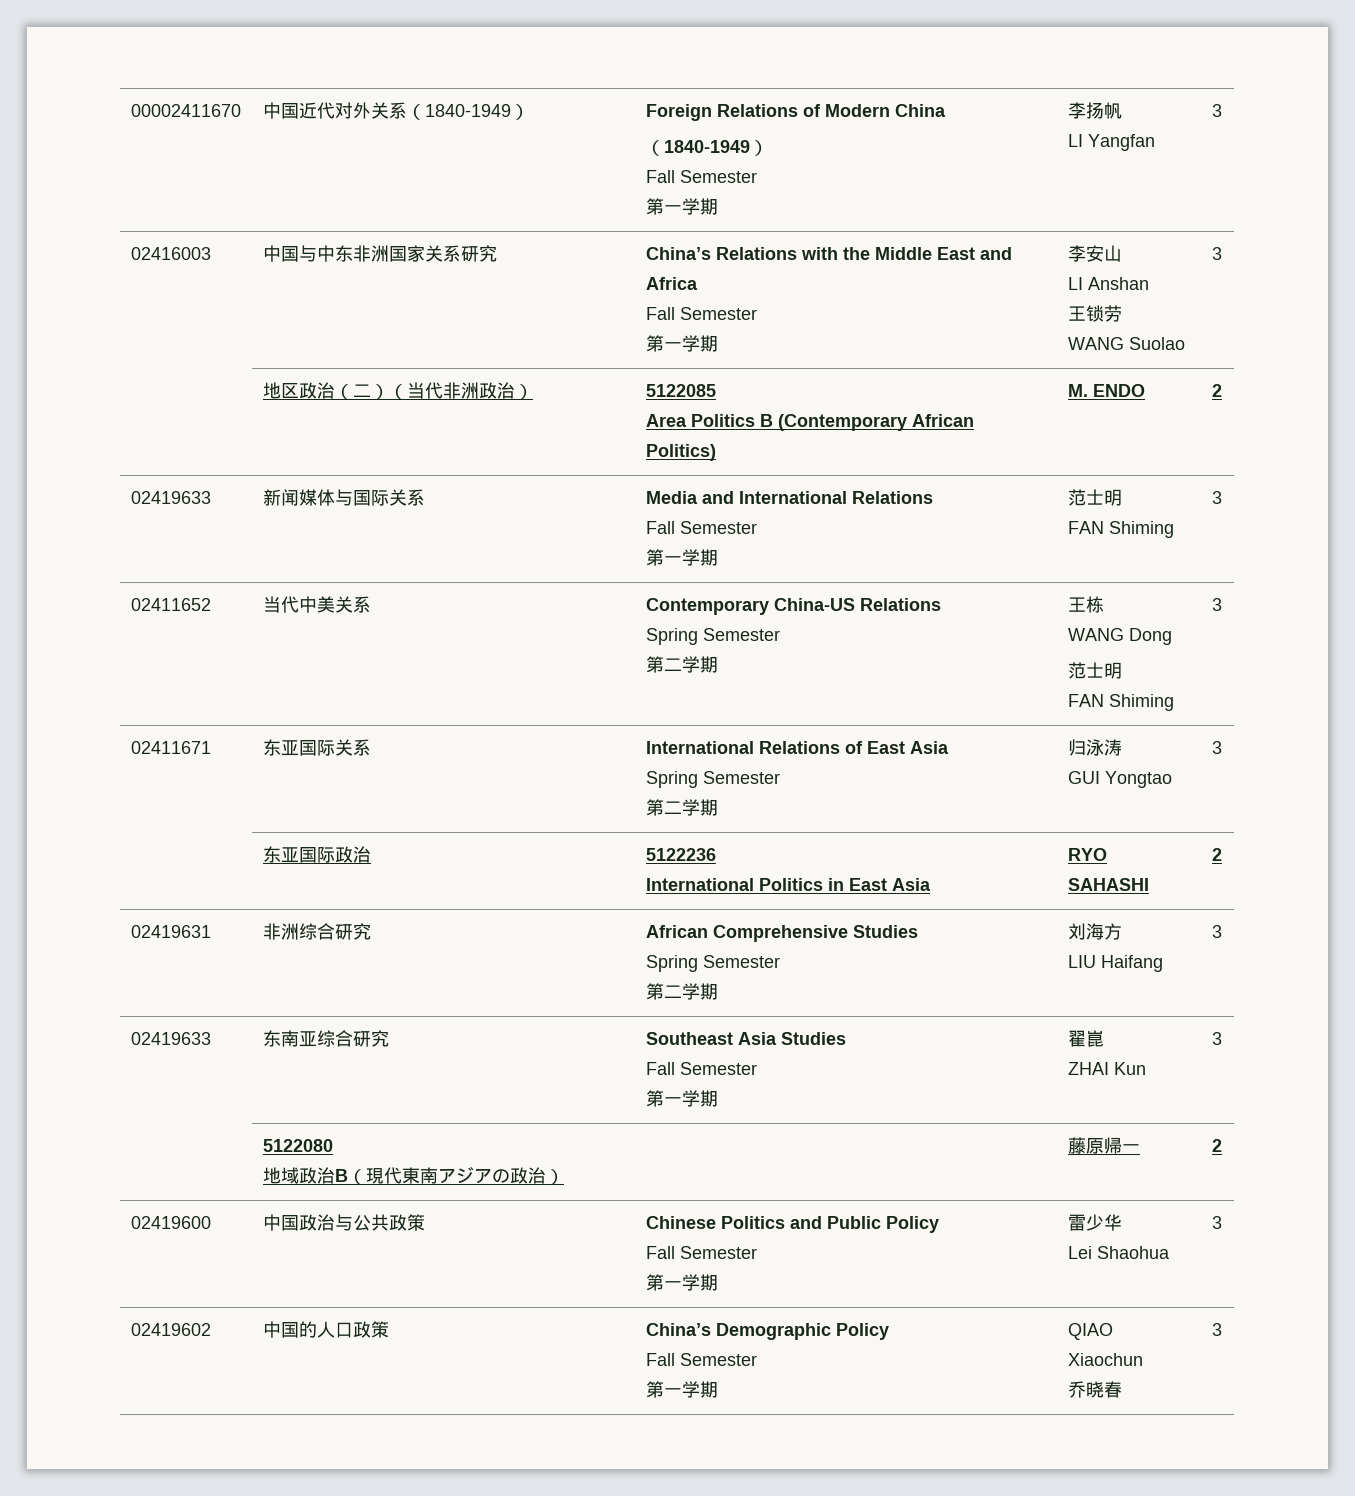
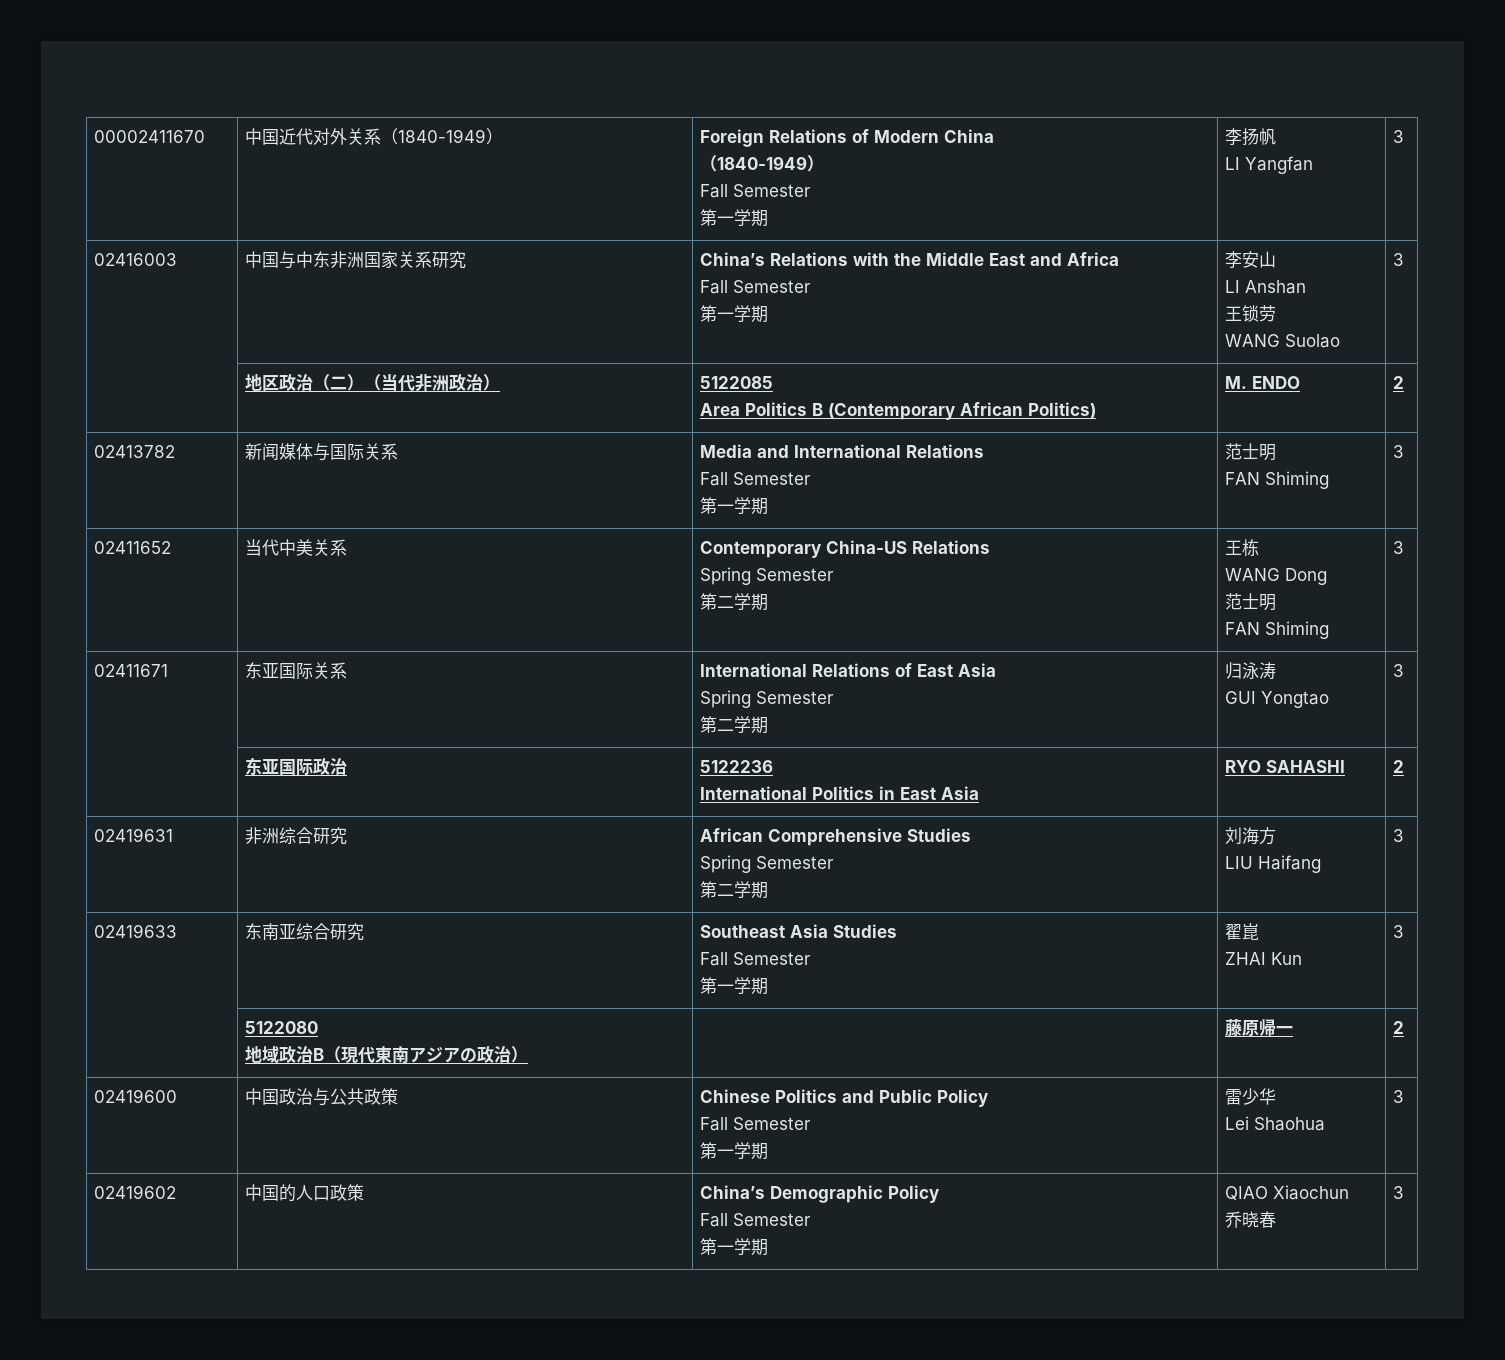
- 02419633 | 新闻媒体与国际关系 | Media and International Relations
+ 02413782 | 新闻媒体与国际关系 | Media and International Relations

